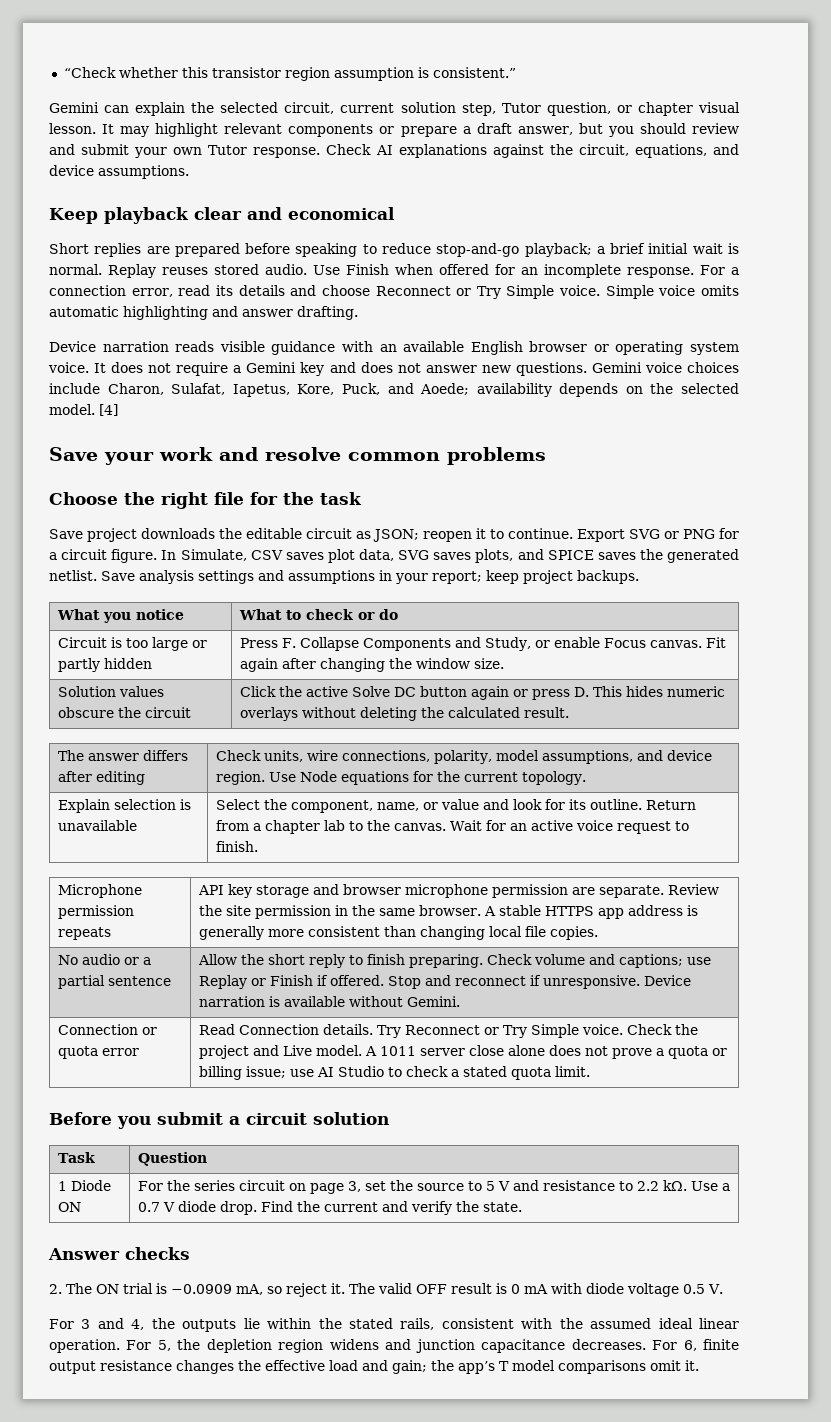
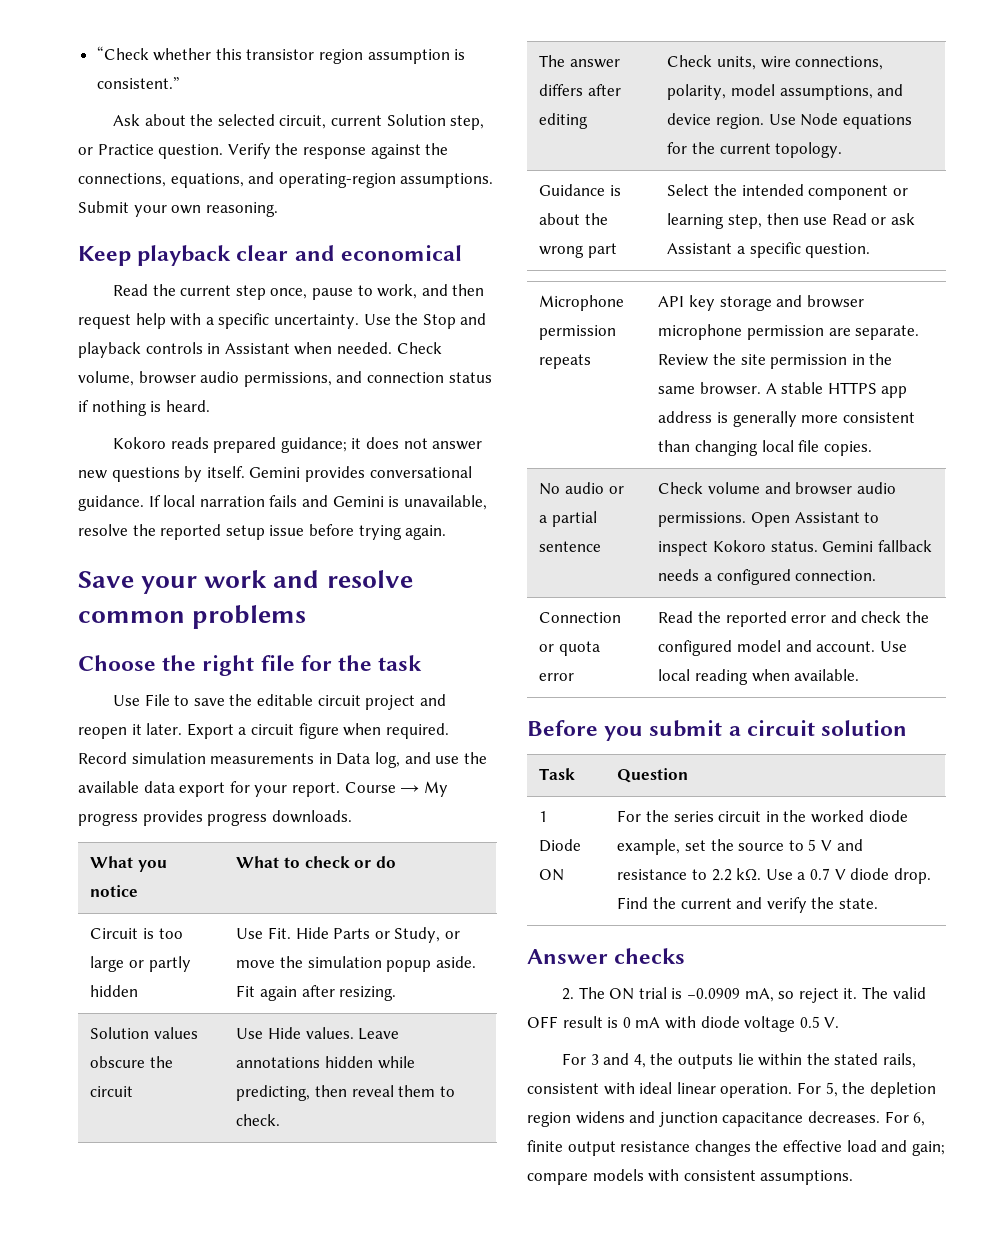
- Gemini can explain the selected circuit, current solution step, Tutor question, or chapter visual lesson. It may highlight relevant components or prepare a draft answer, but you should review and submit your own Tutor response. Check AI explanations against the circuit, equations, and device assumptions.
+ Ask about the selected circuit, current Solution step, or Practice question. Verify the response against the connections, equations, and operating-region assumptions. Submit your own reasoning.
- Short replies are prepared before speaking to reduce stop-and-go playback; a brief initial wait is normal. Replay reuses stored audio. Use Finish when offered for an incomplete response. For a connection error, read its details and choose Reconnect or Try Simple voice. Simple voice omits automatic highlighting and answer drafting.
- Device narration reads visible guidance with an available English browser or operating system voice. It does not require a Gemini key and does not answer new questions. Gemini voice choices include Charon, Sulafat, Iapetus, Kore, Puck, and Aoede; availability depends on the selected model. [4]
+ Read the current step once, pause to work, and then request help with a specific uncertainty. Use the Stop and playback controls in Assistant when needed. Check volume, browser audio permissions, and connection status if nothing is heard.
+ Kokoro reads prepared guidance; it does not answer new questions by itself. Gemini provides conversational guidance. If local narration fails and Gemini is unavailable, resolve the reported setup issue before trying again.
- Save project downloads the editable circuit as JSON; reopen it to continue. Export SVG or PNG for a circuit figure. In Simulate, CSV saves plot data, SVG saves plots, and SPICE saves the generated netlist. Save analysis settings and assumptions in your report; keep project backups.
+ Use File to save the editable circuit project and reopen it later. Export a circuit figure when required. Record simulation measurements in Data log, and use the available data export for your report. Course → My progress provides progress downloads.
- Circuit is too large or partly hidden | Press F. Collapse Components and Study, or enable Focus canvas. Fit again after changing the window size.
+ Circuit is too large or partly hidden | Use Fit. Hide Parts or Study, or move the simulation popup aside. Fit again after resizing.
- Solution values obscure the circuit | Click the active Solve DC button again or press D. This hides numeric overlays without deleting the calculated result.
+ Solution values obscure the circuit | Use Hide values. Leave annotations hidden while predicting, then reveal them to check.
- Explain selection is unavailable | Select the component, name, or value and look for its outline. Return from a chapter lab to the canvas. Wait for an active voice request to finish.
+ Guidance is about the wrong part | Select the intended component or learning step, then use Read or ask Assistant a specific question.
- No audio or a partial sentence | Allow the short reply to finish preparing. Check volume and captions; use Replay or Finish if offered. Stop and reconnect if unresponsive. Device narration is available without Gemini.
+ No audio or a partial sentence | Check volume and browser audio permissions. Open Assistant to inspect Kokoro status. Gemini fallback needs a configured connection.
- Read Connection details. Try Reconnect or Try Simple voice. Check the project and Live model. A 1011 server close alone does not prove a quota or billing issue; use AI Studio to check a stated quota limit.
+ Read the reported error and check the configured model and account. Use local reading when available.
- 1 Diode ON | For the series circuit on page 3, set the source to 5 V and resistance to 2.2 kΩ. Use a 0.7 V diode drop. Find the current and verify the state.
+ 1 Diode ON | For the series circuit in the worked diode example, set the source to 5 V and resistance to 2.2 kΩ. Use a 0.7 V diode drop. Find the current and verify the state.
- For 3 and 4, the outputs lie within the stated rails, consistent with the assumed ideal linear operation.
+ For 3 and 4, the outputs lie within the stated rails, consistent with ideal linear operation.
- For 6, finite output resistance changes the effective load and gain; the app’s T model comparisons omit it.
+ For 6, finite output resistance changes the effective load and gain; compare models with consistent assumptions.

